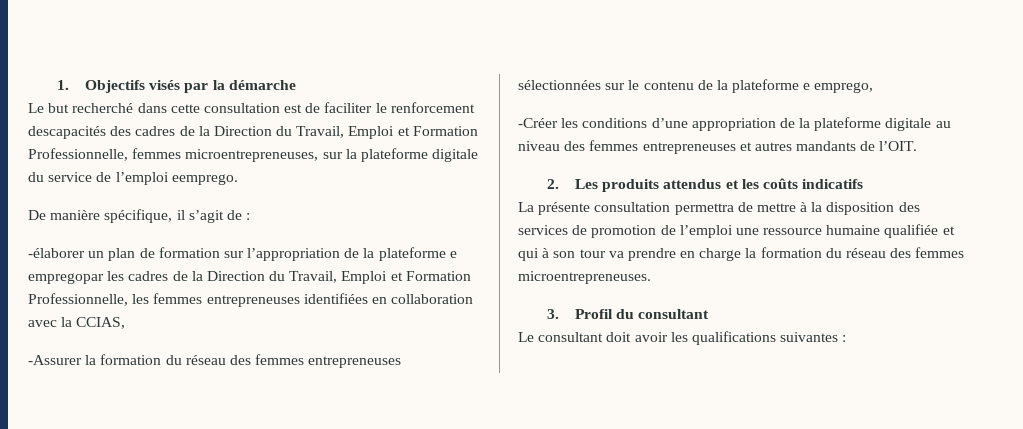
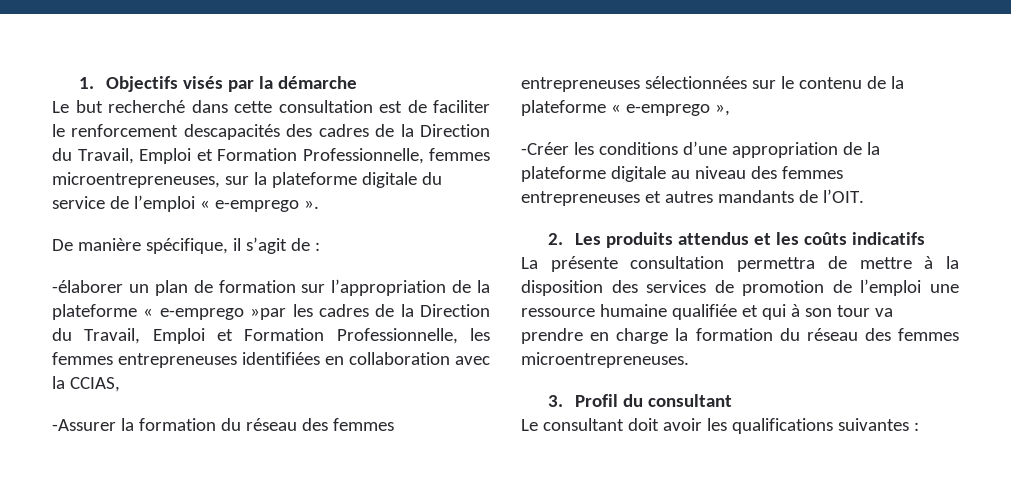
- Le but recherché dans cette consultation est de faciliter le renforcement descapacités des cadres de la Direction du Travail, Emploi et Formation Professionnelle, femmes microentrepreneuses, sur la plateforme digitale du service de l’emploi eemprego.
+ Le but recherché dans cette consultation est de faciliter le renforcement descapacités des cadres de la Direction du Travail, Emploi et Formation Professionnelle, femmes microentrepreneuses, sur la plateforme digitale du service de l’emploi « e-emprego ».
- -élaborer un plan de formation sur l’appropriation de la plateforme e empregopar les cadres de la Direction du Travail, Emploi et Formation Professionnelle, les femmes entrepreneuses identifiées en collaboration avec la CCIAS,
+ -élaborer un plan de formation sur l’appropriation de la plateforme « e-emprego »par les cadres de la Direction du Travail, Emploi et Formation Professionnelle, les femmes entrepreneuses identifiées en collaboration avec la CCIAS,
- -Assurer la formation du réseau des femmes entrepreneuses sélectionnées sur le contenu de la plateforme e emprego,
+ -Assurer la formation du réseau des femmes entrepreneuses sélectionnées sur le contenu de la plateforme « e-emprego »,

